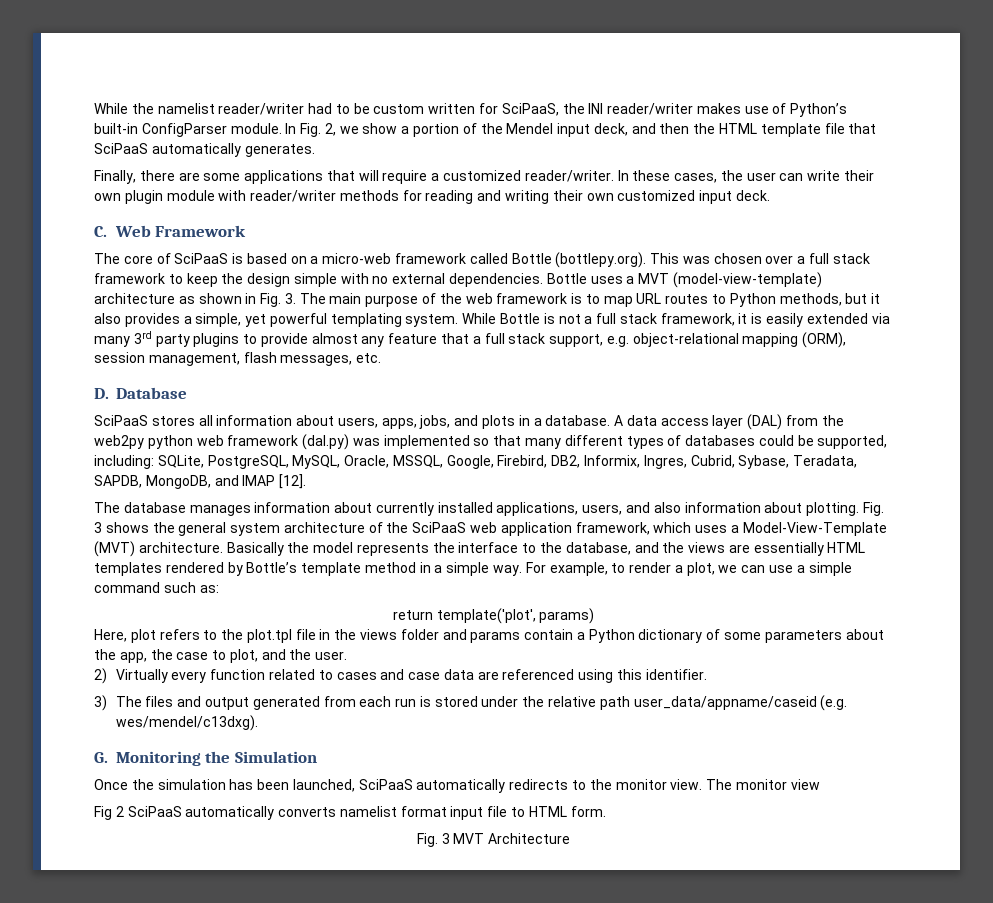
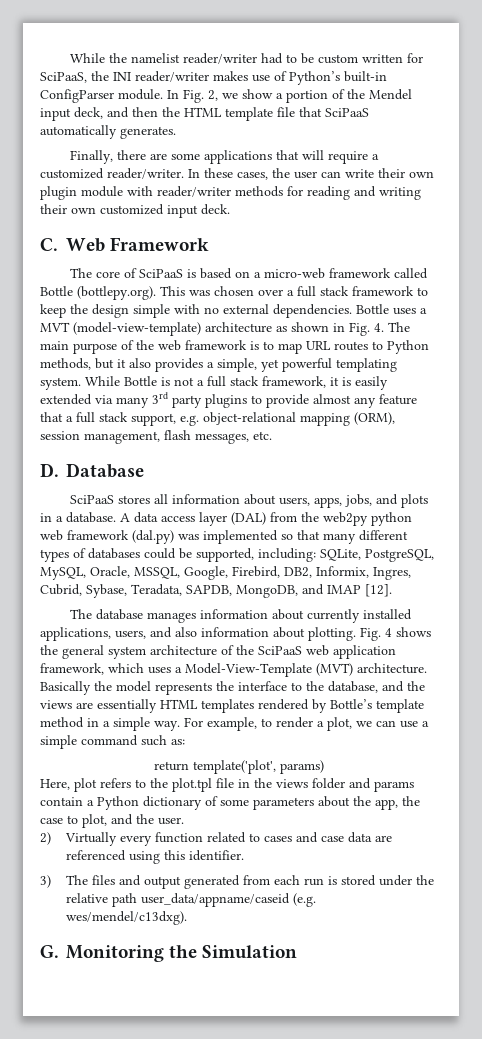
- Bottle uses a MVT (model-view-template) architecture as shown in Fig. 3. The main purpose of the web framework is to map URL routes to Python methods, but it also provides a simple, yet powerful templating system.
+ Bottle uses a MVT (model-view-template) architecture as shown in Fig. 4. The main purpose of the web framework is to map URL routes to Python methods, but it also provides a simple, yet powerful templating system.
- Fig. 3 shows the general system architecture of the SciPaaS web application framework, which uses a Model-View-Template (MVT) architecture.
+ Fig. 4 shows the general system architecture of the SciPaaS web application framework, which uses a Model-View-Template (MVT) architecture.
- Once the simulation has been launched, SciPaaS automatically redirects to the monitor view. The monitor view
- Fig 2 SciPaaS automatically converts namelist format input file to HTML form.
- Fig. 3 MVT Architecture

